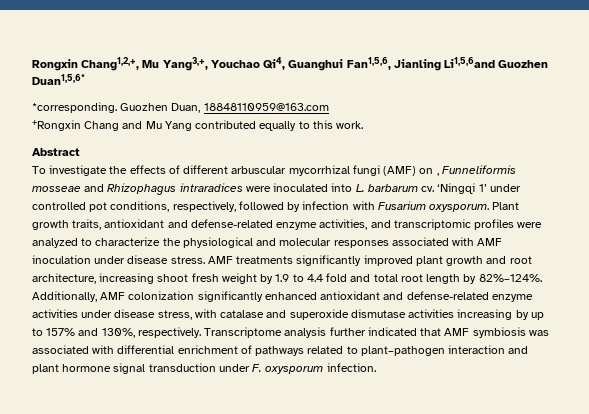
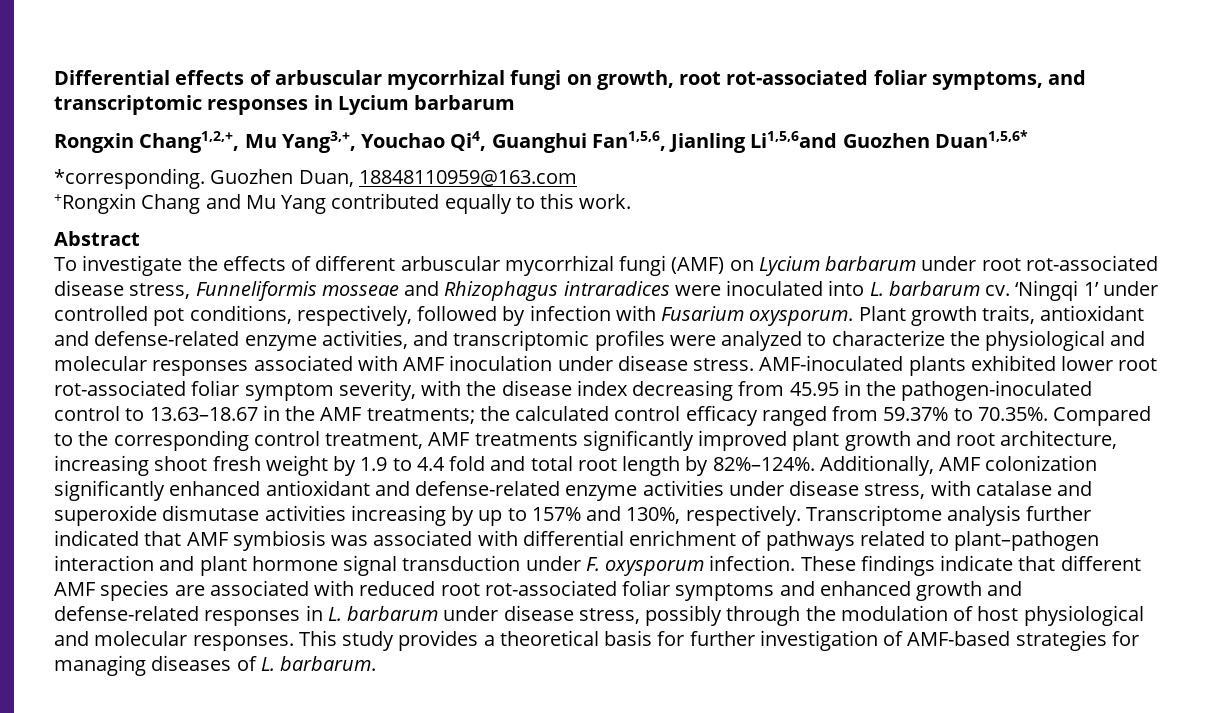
+ Differential effects of arbuscular mycorrhizal fungi on growth, root rot-associated foliar symptoms, and transcriptomic responses in Lycium barbarum
- To investigate the effects of different arbuscular mycorrhizal fungi (AMF) on , Funneliformis mosseae and Rhizophagus intraradices were inoculated into L. barbarum cv.
+ To investigate the effects of different arbuscular mycorrhizal fungi (AMF) on Lycium barbarum under root rot-associated disease stress, Funneliformis mosseae and Rhizophagus intraradices were inoculated into L. barbarum cv.
- AMF treatments significantly improved plant growth and root architecture, increasing shoot fresh weight by 1.9 to 4.4 fold and total root length by 82%–124%.
+ AMF-inoculated plants exhibited lower root rot-associated foliar symptom severity, with the disease index decreasing from 45.95 in the pathogen-inoculated control to 13.63–18.67 in the AMF treatments; the calculated control efficacy ranged from 59.37% to 70.35%. Compared to the corresponding control treatment, AMF treatments significantly improved plant growth and root architecture, increasing shoot fresh weight by 1.9 to 4.4 fold and total root length by 82%–124%.
+ These findings indicate that different AMF species are associated with reduced root rot-associated foliar symptoms and enhanced growth and defense-related responses in L. barbarum under disease stress, possibly through the modulation of host physiological and molecular responses. This study provides a theoretical basis for further investigation of AMF-based strategies for managing diseases of L. barbarum.

